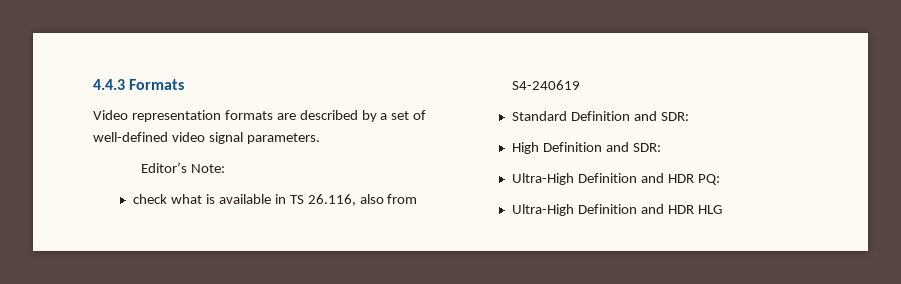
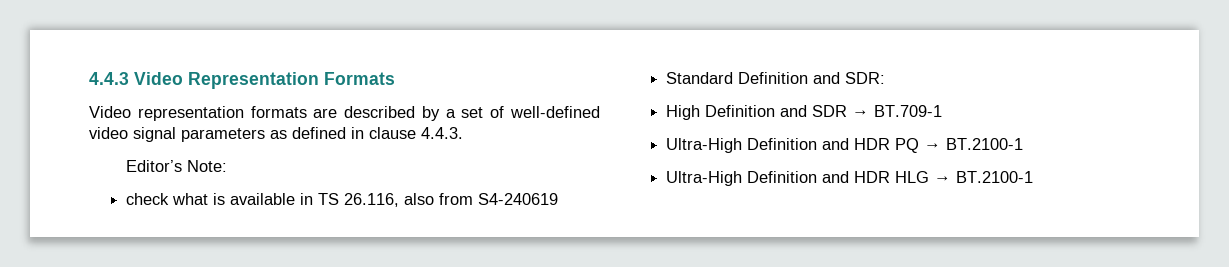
- 4.4.3 Formats
+ 4.4.3 Video Representation Formats
- Video representation formats are described by a set of well-defined video signal parameters.
+ Video representation formats are described by a set of well-defined video signal parameters as defined in clause 4.4.3.
- High Definition and SDR:
- Ultra-High Definition and HDR PQ:
+ High Definition and SDR → BT.709-1
+ Ultra-High Definition and HDR PQ → BT.2100-1
- Ultra-High Definition and HDR HLG
+ Ultra-High Definition and HDR HLG → BT.2100-1

